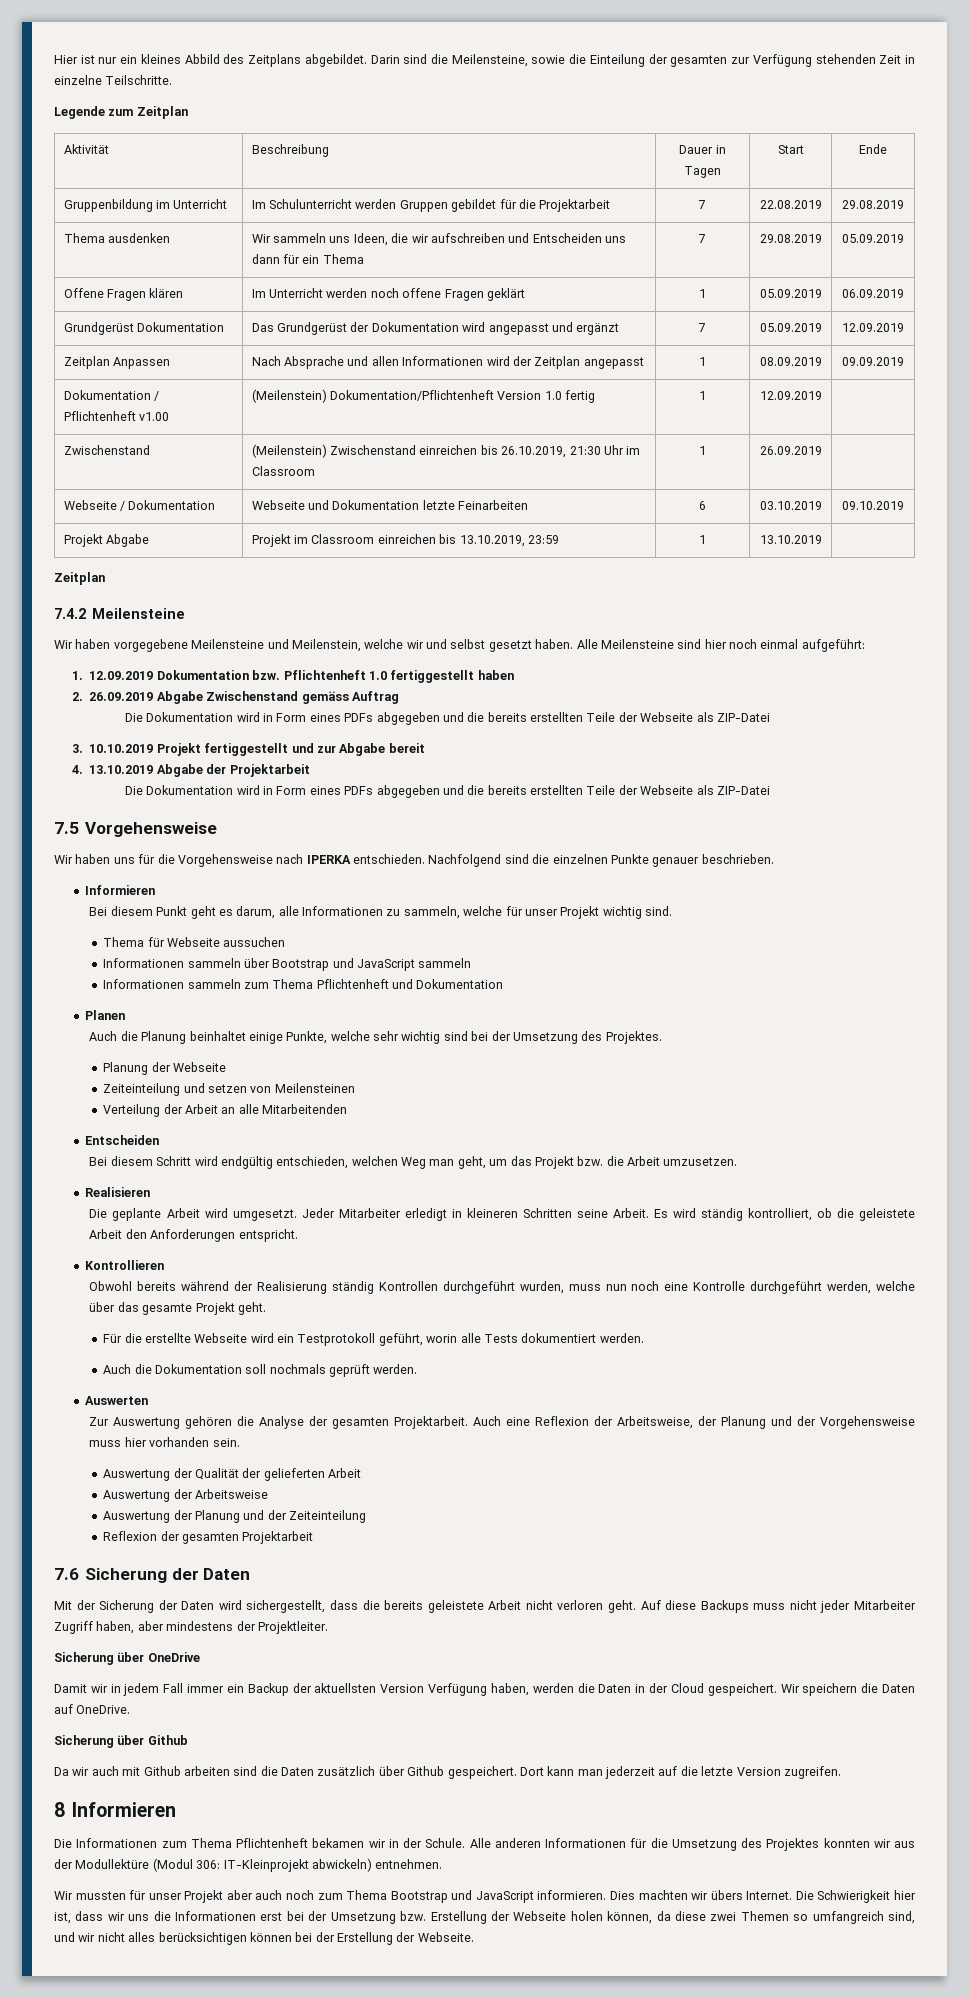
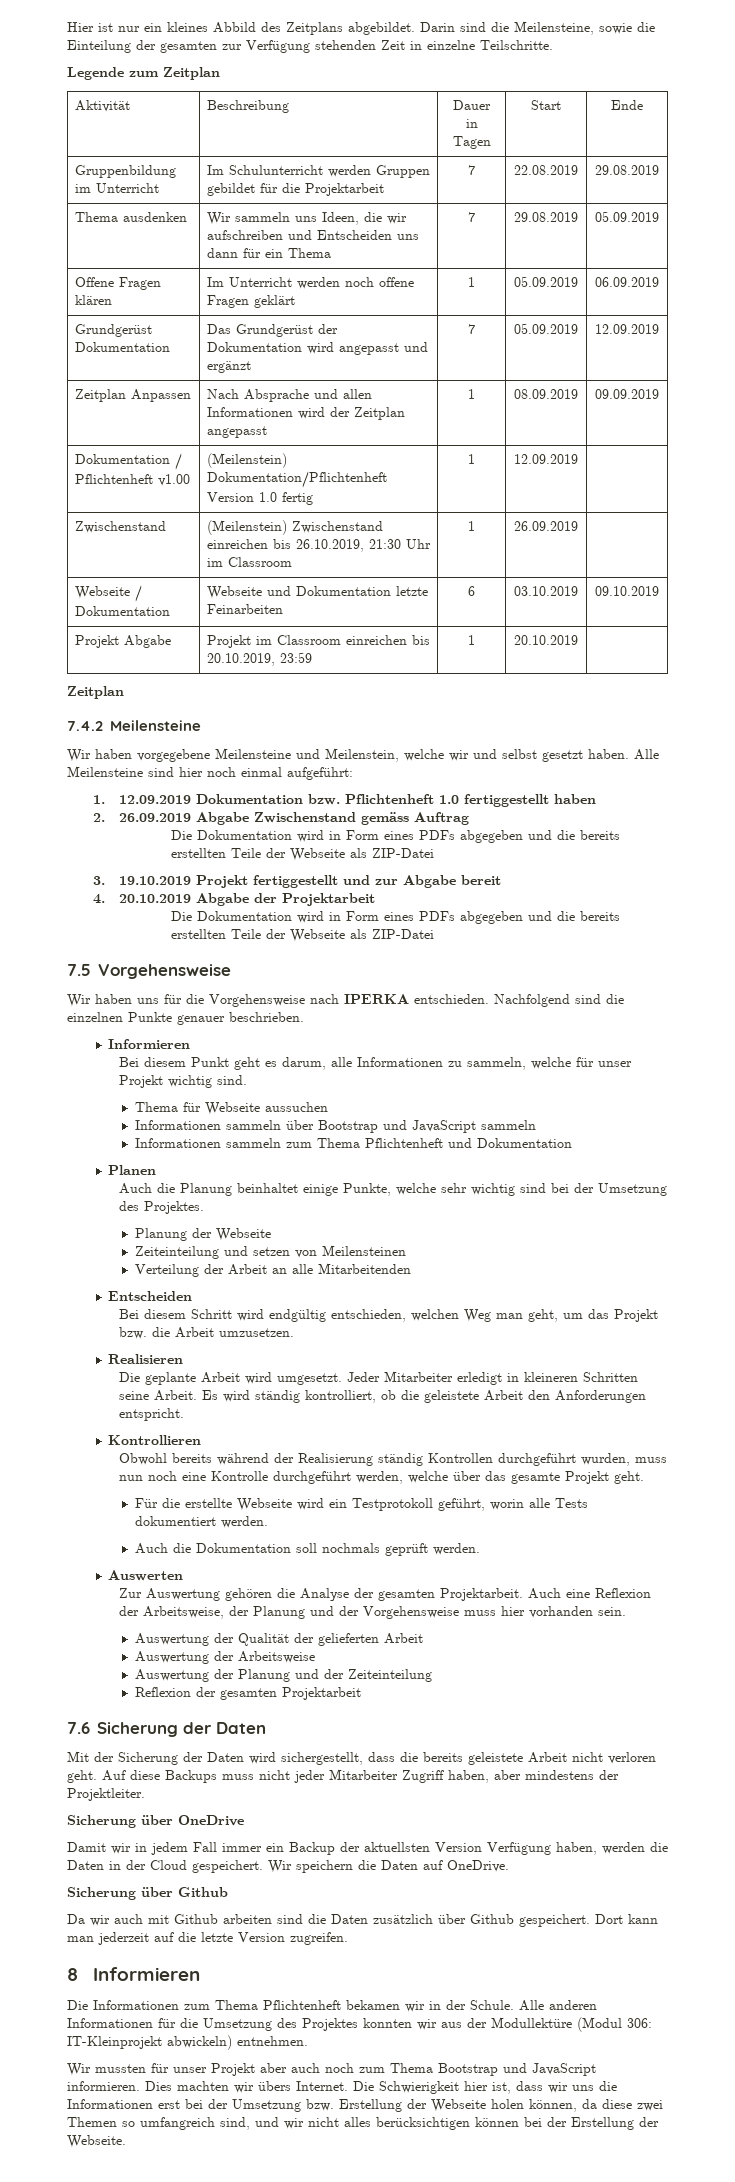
- Projekt Abgabe | Projekt im Classroom einreichen bis 13.10.2019, 23:59 | 1 | 13.10.2019 |
+ Projekt Abgabe | Projekt im Classroom einreichen bis 20.10.2019, 23:59 | 1 | 20.10.2019 |
- 3. 10.10.2019 Projekt fertiggestellt und zur Abgabe bereit
+ 3. 19.10.2019 Projekt fertiggestellt und zur Abgabe bereit
- 4. 13.10.2019 Abgabe der Projektarbeit
+ 4. 20.10.2019 Abgabe der Projektarbeit

